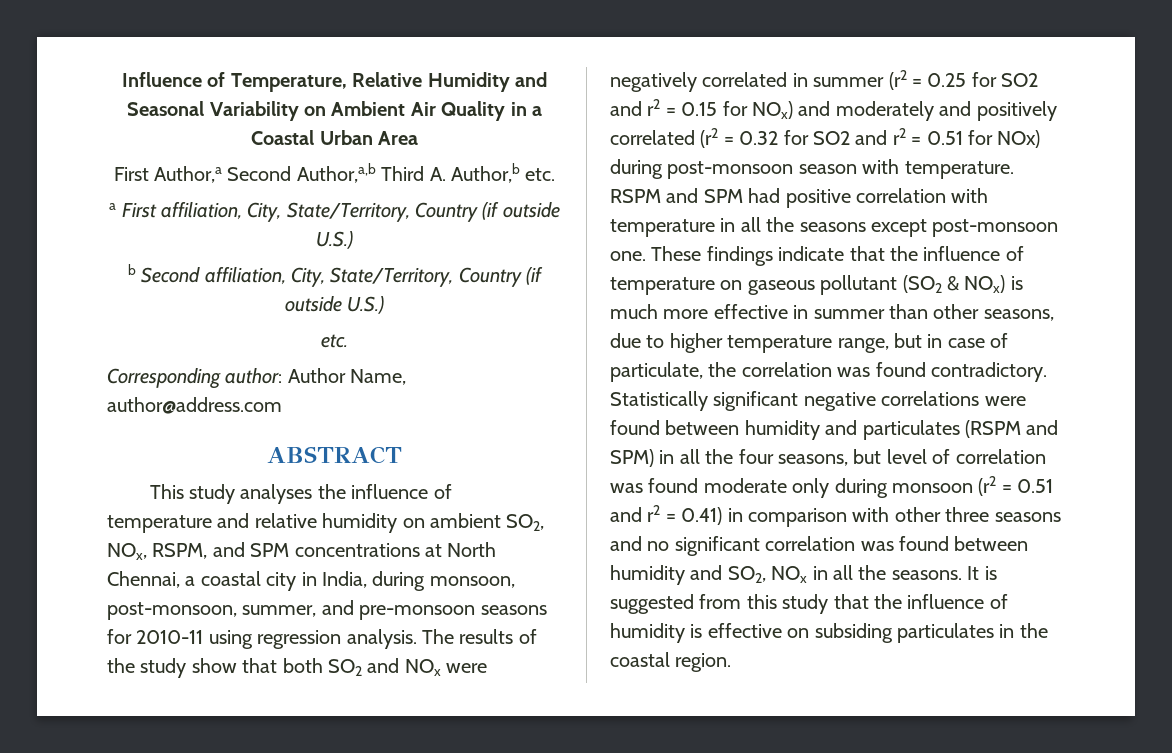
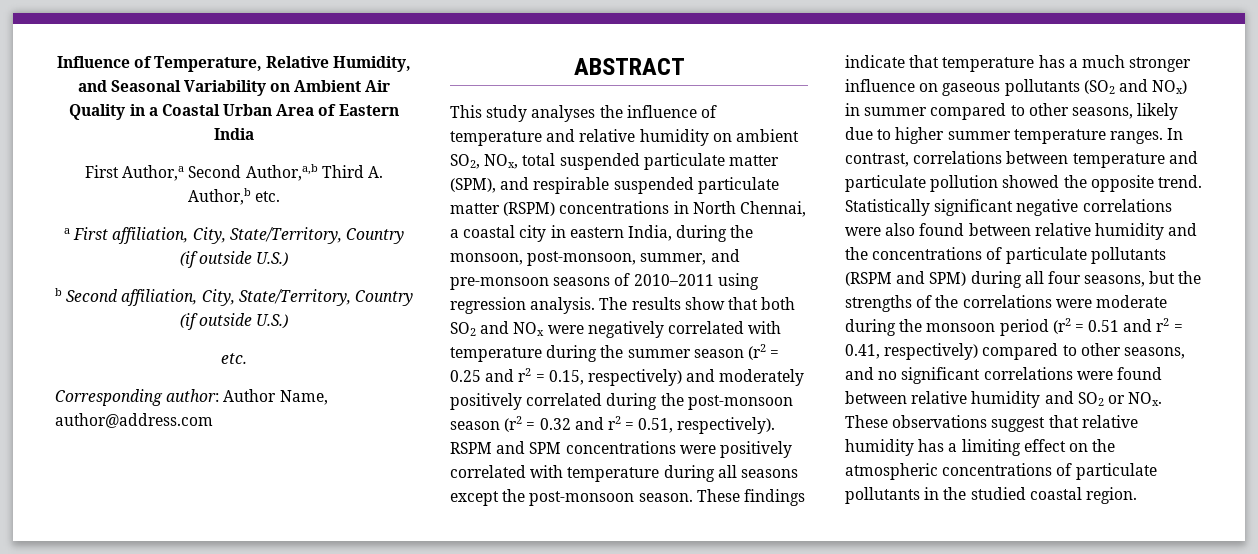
- Influence of Temperature, Relative Humidity and Seasonal Variability on Ambient Air Quality in a Coastal Urban Area
+ Influence of Temperature, Relative Humidity, and Seasonal Variability on Ambient Air Quality in a Coastal Urban Area of Eastern India
- This study analyses the influence of temperature and relative humidity on ambient SO2, NOx, RSPM, and SPM concentrations at North Chennai, a coastal city in India, during monsoon, post-monsoon, summer, and pre-monsoon seasons for 2010-11 using regression analysis.
+ This study analyses the influence of temperature and relative humidity on ambient SO2, NOx, total suspended particulate matter (SPM), and respirable suspended particulate matter (RSPM) concentrations in North Chennai, a coastal city in eastern India, during the monsoon, post-monsoon, summer, and pre-monsoon seasons of 2010–2011 using regression analysis.
- The results of the study show that both SO2 and NOx were negatively correlated in summer (r2 = 0.25 for SO2 and r2 = 0.15 for NOx) and moderately and positively correlated (r2 = 0.32 for SO2 and r2 = 0.51 for NOx) during post-monsoon season with temperature. RSPM and SPM had positive correlation with temperature in all the seasons except post-monsoon one. These findings indicate that the influence of temperature on gaseous pollutant (SO2 & NOx) is much more effective in summer than other seasons, due to higher temperature range, but in case of particulate, the correlation was found contradictory.
+ The results show that both SO2 and NOx were negatively correlated with temperature during the summer season (r2 = 0.25 and r2 = 0.15, respectively) and moderately positively correlated during the post-monsoon season (r2 = 0.32 and r2 = 0.51, respectively). RSPM and SPM concentrations were positively correlated with temperature during all seasons except the post-monsoon season. These findings indicate that temperature has a much stronger influence on gaseous pollutants (SO2 and NOx) in summer compared to other seasons, likely due to higher summer temperature ranges. In contrast, correlations between temperature and particulate pollution showed the opposite trend.
- Statistically significant negative correlations were found between humidity and particulates (RSPM and SPM) in all the four seasons, but level of correlation was found moderate only during monsoon (r2 = 0.51 and r2 = 0.41) in comparison with other three seasons and no significant correlation was found between humidity and SO2, NOx in all the seasons. It is suggested from this study that the influence of humidity is effective on subsiding particulates in the coastal region.
+ Statistically significant negative correlations were also found between relative humidity and the concentrations of particulate pollutants (RSPM and SPM) during all four seasons, but the strengths of the correlations were moderate during the monsoon period (r2 = 0.51 and r2 = 0.41, respectively) compared to other seasons, and no significant correlations were found between relative humidity and SO2 or NOx. These observations suggest that relative humidity has a limiting effect on the atmospheric concentrations of particulate pollutants in the studied coastal region.

